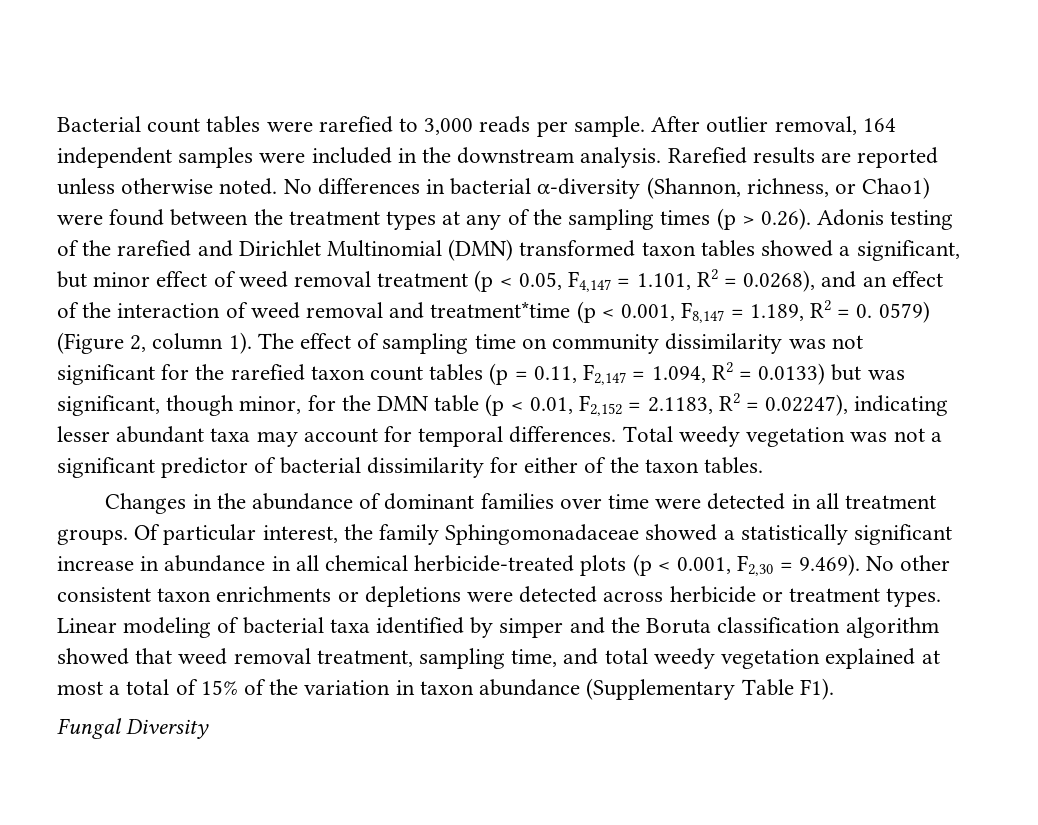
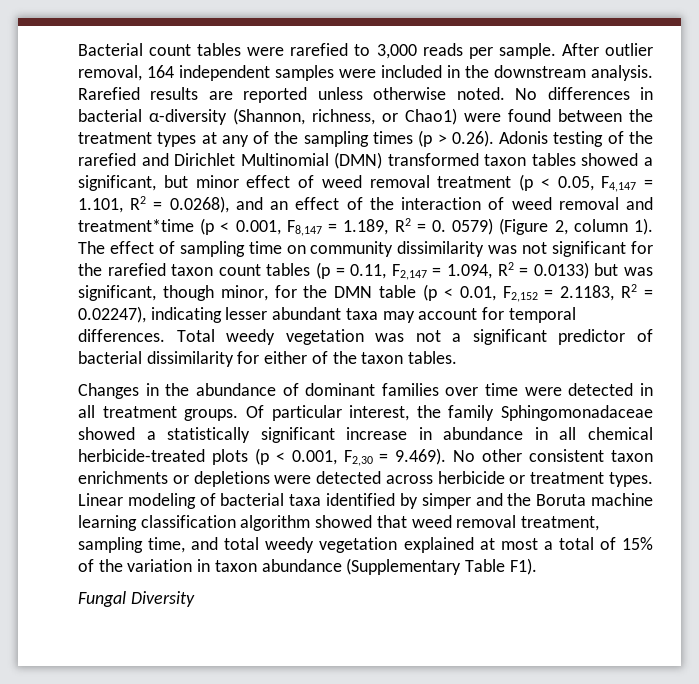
- Linear modeling of bacterial taxa identified by simper and the Boruta classification algorithm showed that weed removal treatment, sampling time, and total weedy vegetation explained at most a total of 15% of the variation in taxon abundance (Supplementary Table F1).
+ Linear modeling of bacterial taxa identified by simper and the Boruta machine learning classification algorithm showed that weed removal treatment, sampling time, and total weedy vegetation explained at most a total of 15% of the variation in taxon abundance (Supplementary Table F1).

